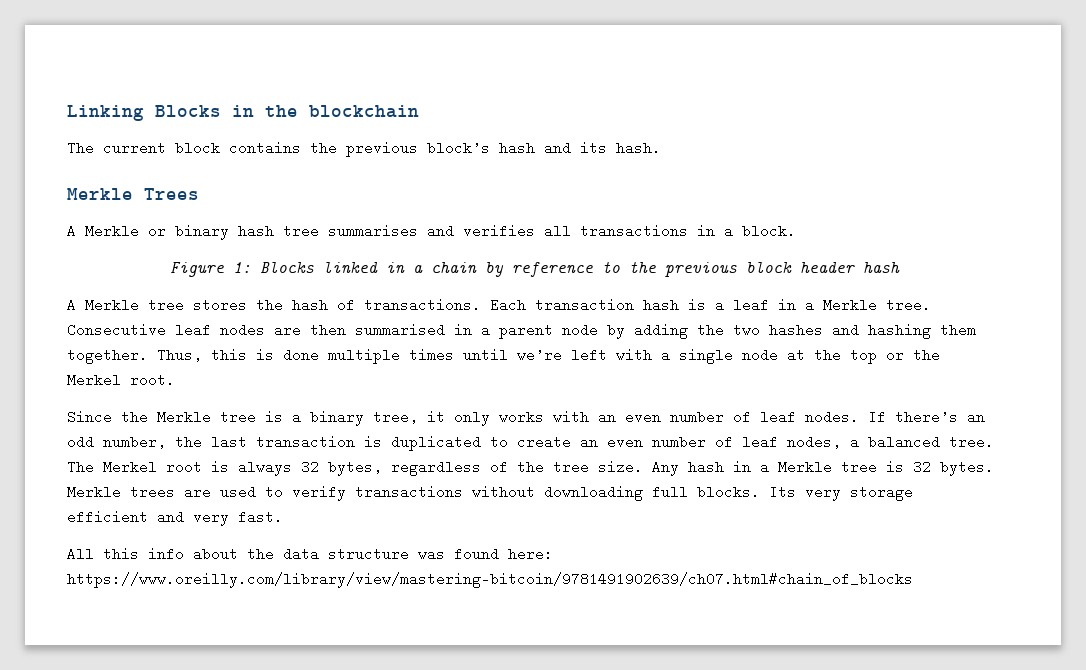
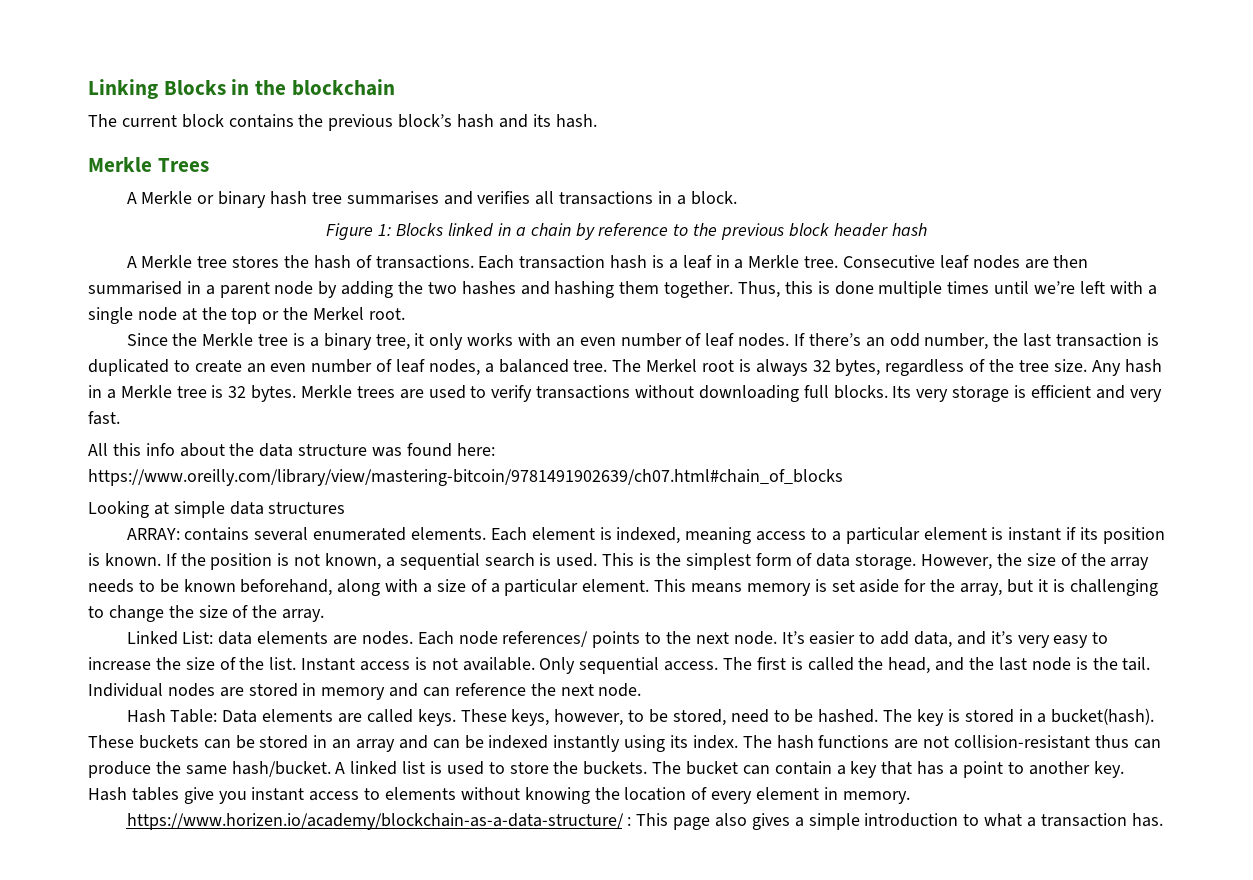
- Its very storage efficient and very fast.
+ Its very storage is efficient and very fast.
+ Looking at simple data structures
+ ARRAY: contains several enumerated elements. Each element is indexed, meaning access to a particular element is instant if its position is known. If the position is not known, a sequential search is used. This is the simplest form of data storage. However, the size of the array needs to be known beforehand, along with a size of a particular element. This means memory is set aside for the array, but it is challenging to change the size of the array.
+ Linked List: data elements are nodes. Each node references/ points to the next node. It’s easier to add data, and it’s very easy to increase the size of the list. Instant access is not available. Only sequential access. The first is called the head, and the last node is the tail. Individual nodes are stored in memory and can reference the next node.
+ Hash Table: Data elements are called keys. These keys, however, to be stored, need to be hashed. The key is stored in a bucket(hash). These buckets can be stored in an array and can be indexed instantly using its index. The hash functions are not collision-resistant thus can produce the same hash/bucket. A linked list is used to store the buckets. The bucket can contain a key that has a point to another key. Hash tables give you instant access to elements without knowing the location of every element in memory.
+ https://www.horizen.io/academy/blockchain-as-a-data-structure/ : This page also gives a simple introduction to what a transaction has.

